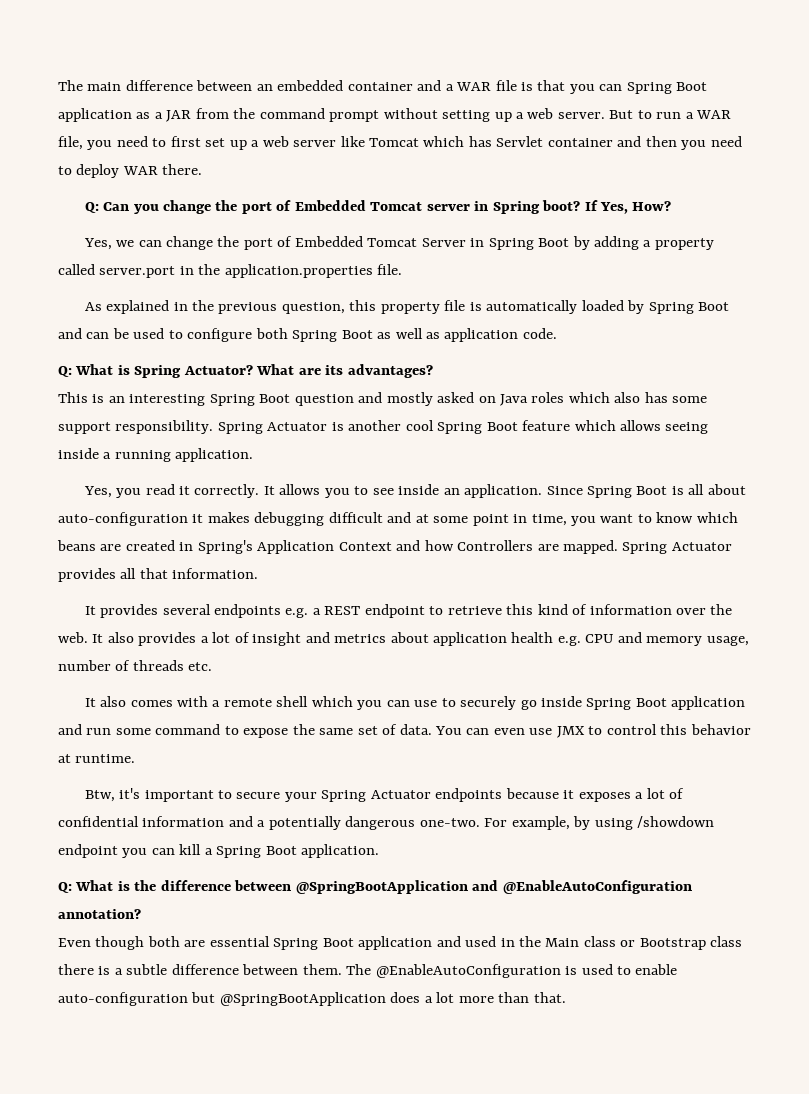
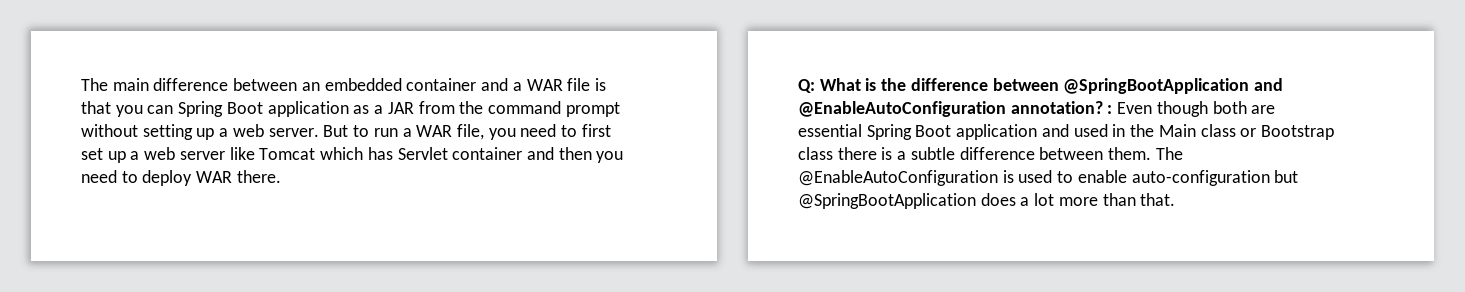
- Q: Can you change the port of Embedded Tomcat server in Spring boot? If Yes, How?
- Yes, we can change the port of Embedded Tomcat Server in Spring Boot by adding a property called server.port in the application.properties file.
- As explained in the previous question, this property file is automatically loaded by Spring Boot and can be used to configure both Spring Boot as well as application code.
- Q: What is Spring Actuator? What are its advantages?
- This is an interesting Spring Boot question and mostly asked on Java roles which also has some support responsibility. Spring Actuator is another cool Spring Boot feature which allows seeing inside a running application.
- Yes, you read it correctly. It allows you to see inside an application. Since Spring Boot is all about auto-configuration it makes debugging difficult and at some point in time, you want to know which beans are created in Spring's Application Context and how Controllers are mapped. Spring Actuator provides all that information.
- It provides several endpoints e.g. a REST endpoint to retrieve this kind of information over the web. It also provides a lot of insight and metrics about application health e.g. CPU and memory usage, number of threads etc.
- It also comes with a remote shell which you can use to securely go inside Spring Boot application and run some command to expose the same set of data. You can even use JMX to control this behavior at runtime.
- Btw, it's important to secure your Spring Actuator endpoints because it exposes a lot of confidential information and a potentially dangerous one-two. For example, by using /showdown endpoint you can kill a Spring Boot application.
- Q: What is the difference between @SpringBootApplication and @EnableAutoConfiguration annotation?
- Even though both are essential Spring Boot application and used in the Main class or Bootstrap class there is a subtle difference between them.
+ Q: What is the difference between @SpringBootApplication and @EnableAutoConfiguration annotation? : Even though both are essential Spring Boot application and used in the Main class or Bootstrap class there is a subtle difference between them.

